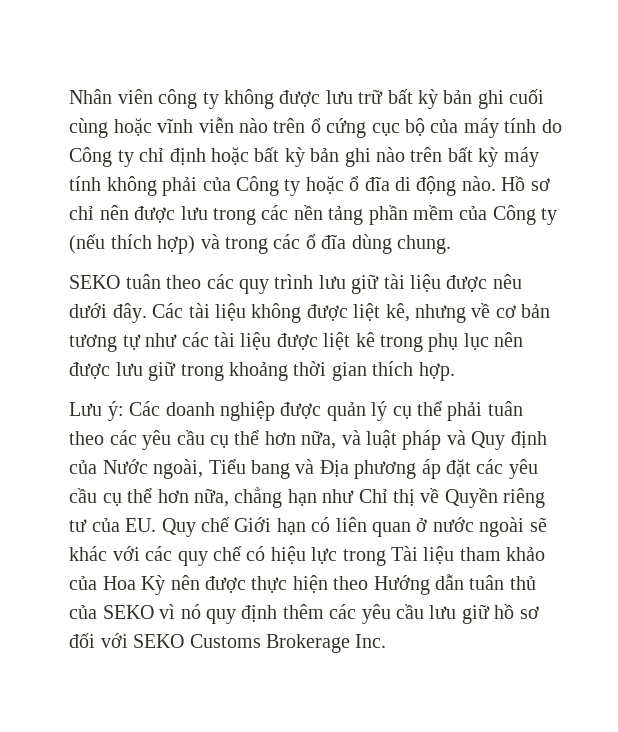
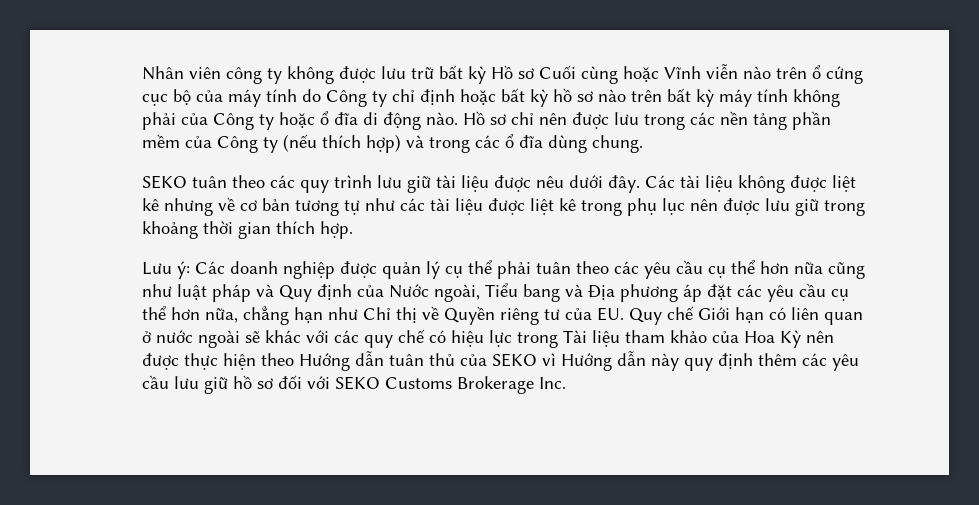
- Nhân viên công ty không được lưu trữ bất kỳ bản ghi cuối cùng hoặc vĩnh viễn nào trên ổ cứng cục bộ của máy tính do Công ty chỉ định hoặc bất kỳ bản ghi nào trên bất kỳ máy tính không phải của Công ty hoặc ổ đĩa di động nào.
+ Nhân viên công ty không được lưu trữ bất kỳ Hồ sơ Cuối cùng hoặc Vĩnh viễn nào trên ổ cứng cục bộ của máy tính do Công ty chỉ định hoặc bất kỳ hồ sơ nào trên bất kỳ máy tính không phải của Công ty hoặc ổ đĩa di động nào.
- Các tài liệu không được liệt kê, nhưng về cơ bản tương tự như các tài liệu được liệt kê trong phụ lục nên được lưu giữ trong khoảng thời gian thích hợp.
+ Các tài liệu không được liệt kê nhưng về cơ bản tương tự như các tài liệu được liệt kê trong phụ lục nên được lưu giữ trong khoảng thời gian thích hợp.
- Các doanh nghiệp được quản lý cụ thể phải tuân theo các yêu cầu cụ thể hơn nữa, và luật pháp và Quy định của Nước ngoài, Tiểu bang và Địa phương áp đặt các yêu cầu cụ thể hơn nữa, chẳng hạn như Chỉ thị về Quyền riêng tư của EU. Quy chế Giới hạn có liên quan ở nước ngoài sẽ khác với các quy chế có hiệu lực trong Tài liệu tham khảo của Hoa Kỳ nên được thực hiện theo Hướng dẫn tuân thủ của SEKO vì nó quy định thêm các yêu cầu lưu giữ hồ sơ đối với SEKO Customs Brokerage Inc.
+ Các doanh nghiệp được quản lý cụ thể phải tuân theo các yêu cầu cụ thể hơn nữa cũng như luật pháp và Quy định của Nước ngoài, Tiểu bang và Địa phương áp đặt các yêu cầu cụ thể hơn nữa, chẳng hạn như Chỉ thị về Quyền riêng tư của EU. Quy chế Giới hạn có liên quan ở nước ngoài sẽ khác với các quy chế có hiệu lực trong Tài liệu tham khảo của Hoa Kỳ nên được thực hiện theo Hướng dẫn tuân thủ của SEKO vì Hướng dẫn này quy định thêm các yêu cầu lưu giữ hồ sơ đối với SEKO Customs Brokerage Inc.

